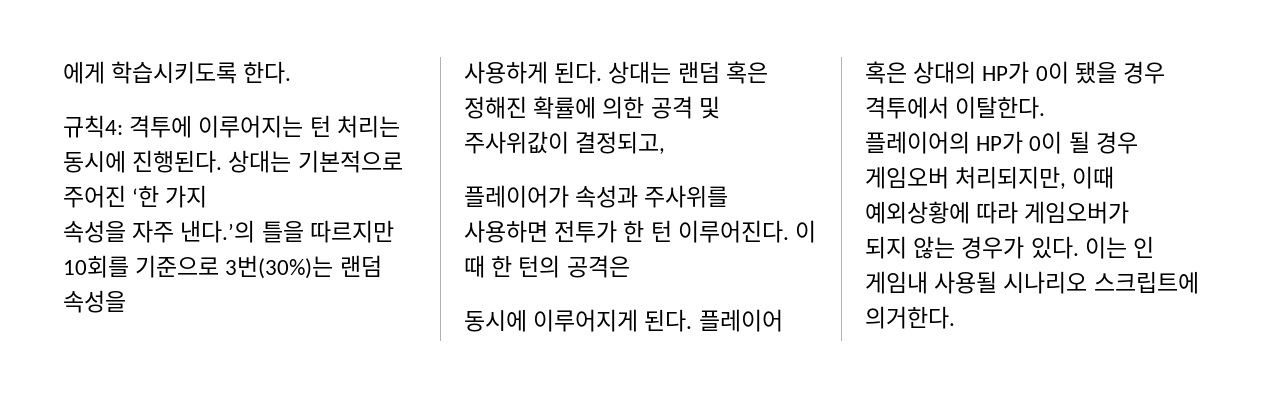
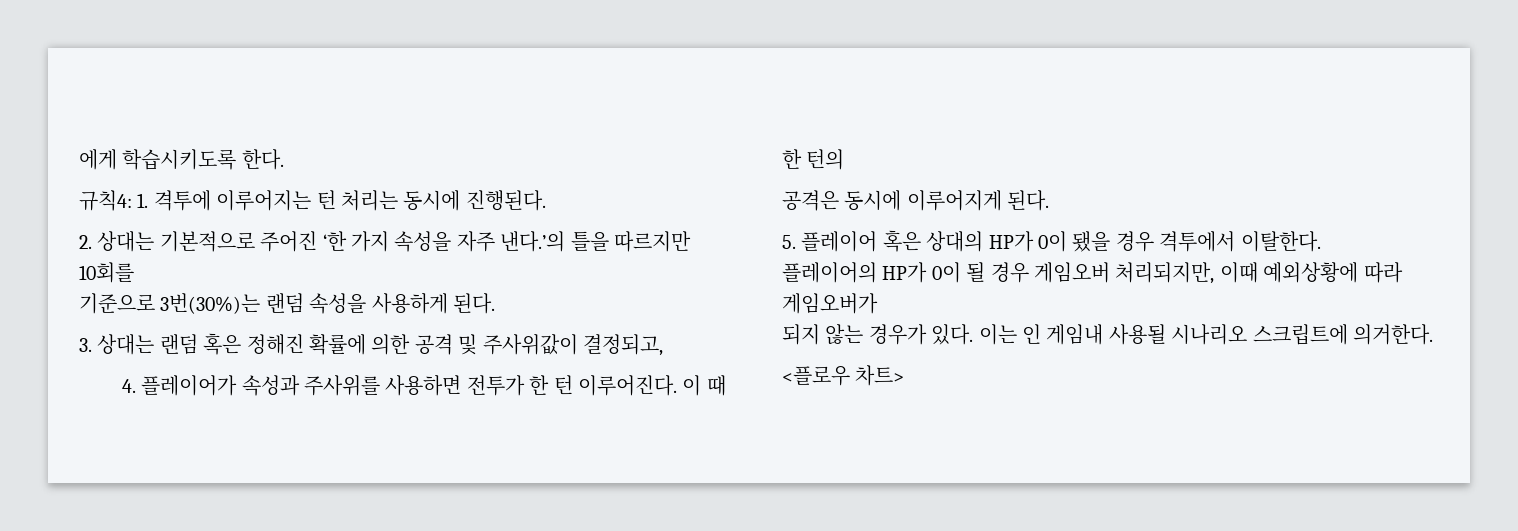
- 규칙4: 격투에 이루어지는 턴 처리는 동시에 진행된다. 상대는 기본적으로 주어진 ‘한 가지
- 속성을 자주 낸다.’의 틀을 따르지만 10회를 기준으로 3번(30%)는 랜덤 속성을
- 사용하게 된다. 상대는 랜덤 혹은 정해진 확률에 의한 공격 및 주사위값이 결정되고,
+ 규칙4: 1. 격투에 이루어지는 턴 처리는 동시에 진행된다.
+ 2. 상대는 기본적으로 주어진 ‘한 가지 속성을 자주 낸다.’의 틀을 따르지만 10회를
+ 기준으로 3번(30%)는 랜덤 속성을 사용하게 된다.
+ 3. 상대는 랜덤 혹은 정해진 확률에 의한 공격 및 주사위값이 결정되고,
- 플레이어가 속성과 주사위를 사용하면 전투가 한 턴 이루어진다.
+ 4. 플레이어가 속성과 주사위를 사용하면 전투가 한 턴 이루어진다.
- 이 때 한 턴의 공격은
- 동시에 이루어지게 된다. 플레이어 혹은 상대의 HP가 0이 됐을 경우 격투에서 이탈한다.
+ 이 때 한 턴의
+ 공격은 동시에 이루어지게 된다.
+ 5. 플레이어 혹은 상대의 HP가 0이 됐을 경우 격투에서 이탈한다.
+ <플로우 차트>

